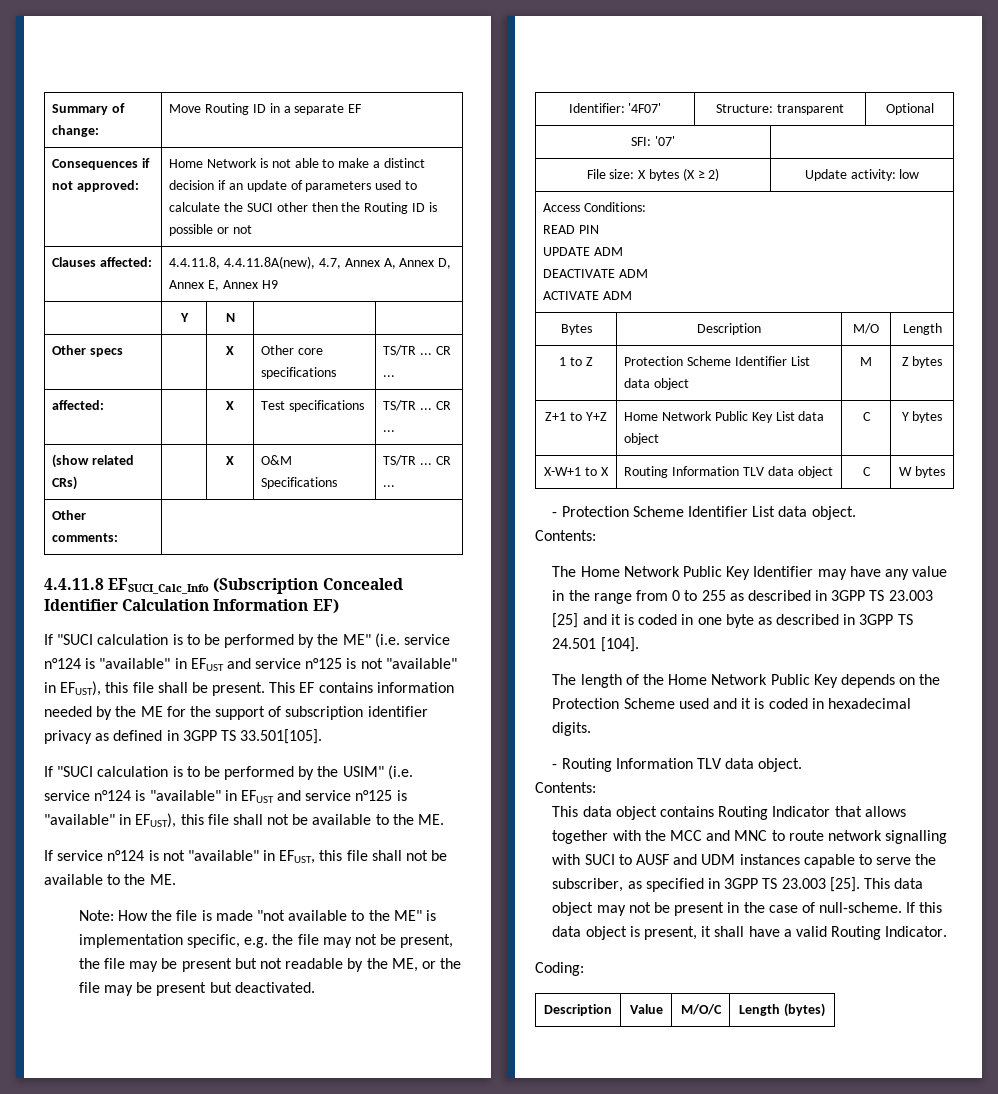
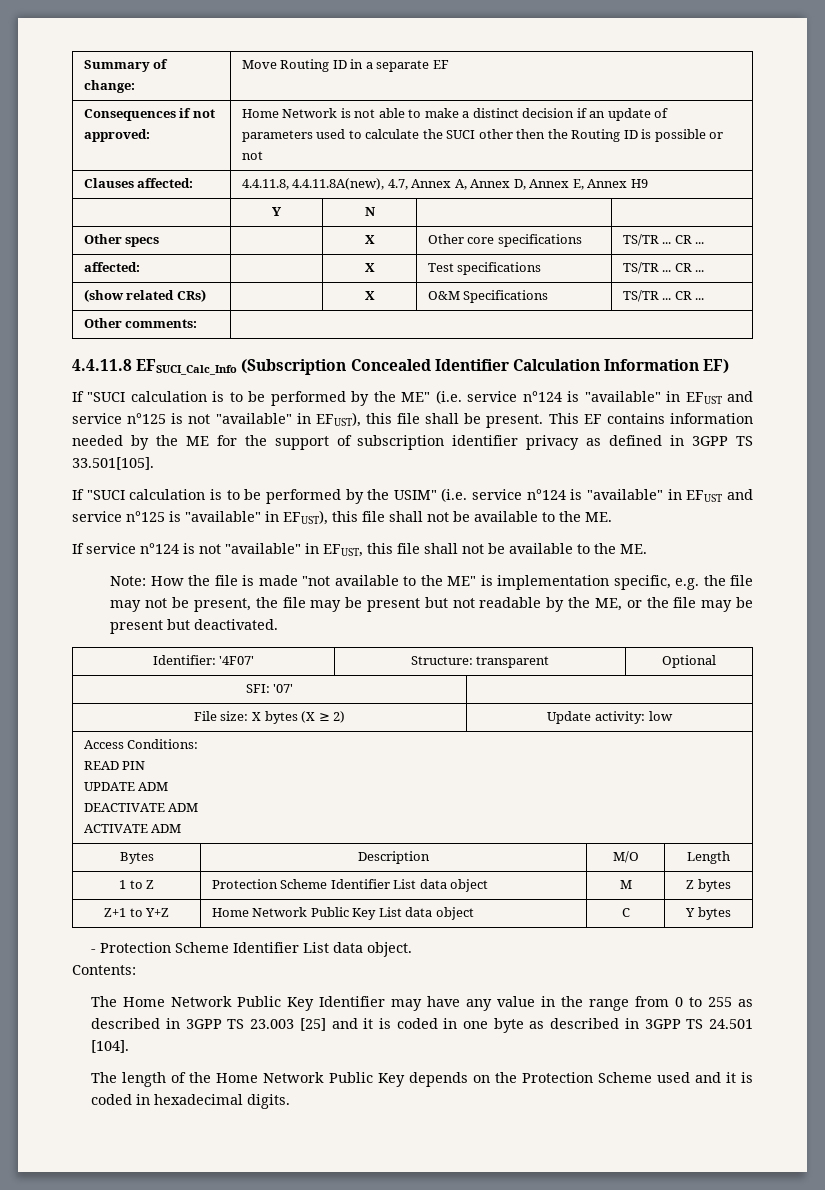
- X-W+1 to X | Routing Information TLV data object | C | W bytes
- - Routing Information TLV data object.
- Contents:
- This data object contains Routing Indicator that allows together with the MCC and MNC to route network signalling with SUCI to AUSF and UDM instances capable to serve the subscriber, as specified in 3GPP TS 23.003 [25]. This data object may not be present in the case of null-scheme. If this data object is present, it shall have a valid Routing Indicator.
- Coding:
- Description | Value | M/O/C | Length (bytes)

